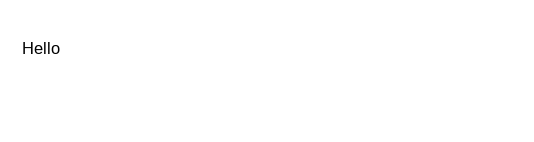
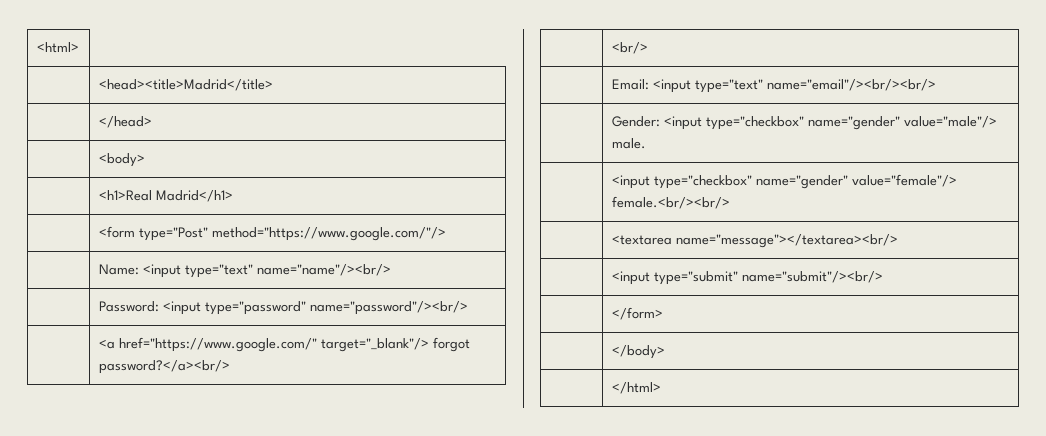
- Hello
+ <html>
+ | <head><title>Madrid</title>
+ | </head>
+ | <body>
+ | <h1>Real Madrid</h1>
+ | <form type="Post" method="https://www.google.com/"/>
+ | Name: <input type="text" name="name"/><br/>
+ | Password: <input type="password" name="password"/><br/>
+ | <a href="https://www.google.com/" target="_blank"/> forgot password?</a><br/>
+ | <br/>
+ | Email: <input type="text" name="email"/><br/><br/>
+ | Gender: <input type="checkbox" name="gender" value="male"/> male.
+ | <input type="checkbox" name="gender" value="female"/> female.<br/><br/>
+ | <textarea name="message"></textarea><br/>
+ | <input type="submit" name="submit"/><br/>
+ | </form>
+ | </body>
+ | </html>

